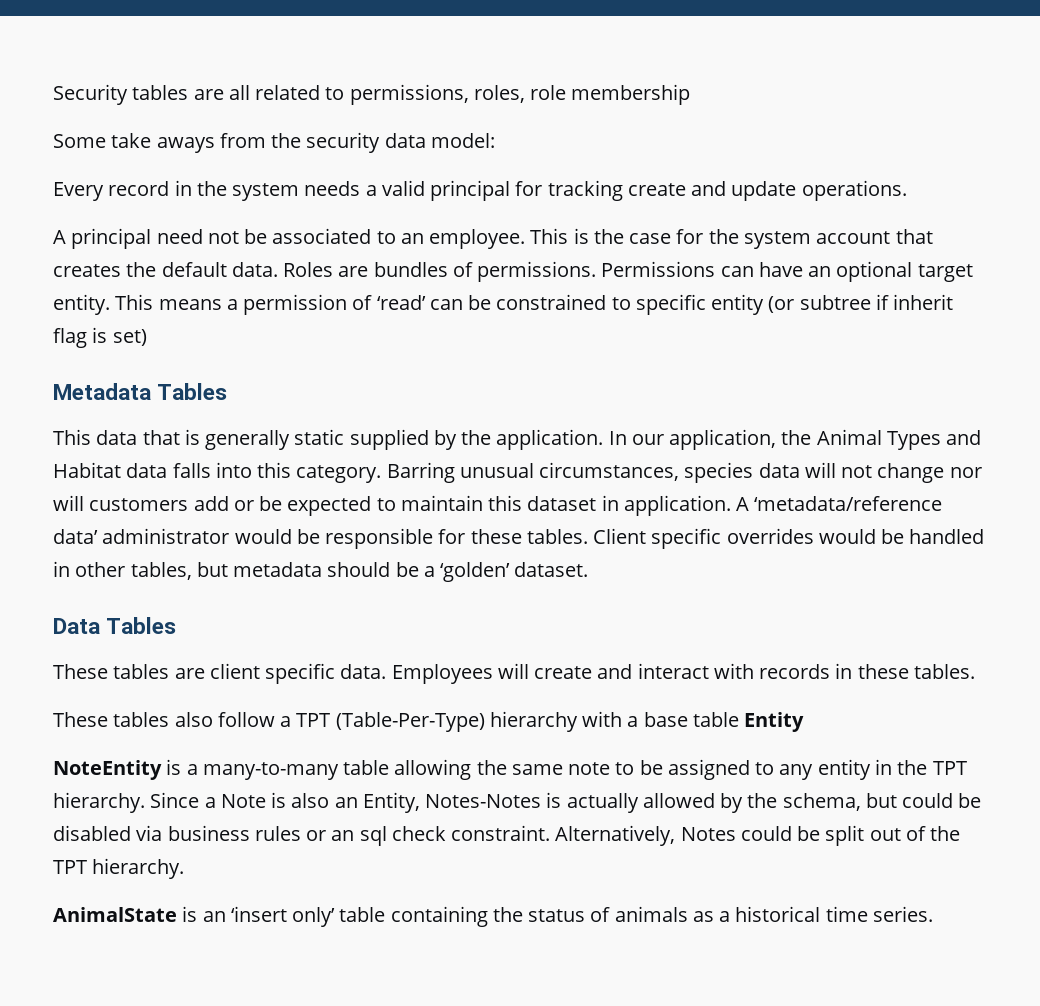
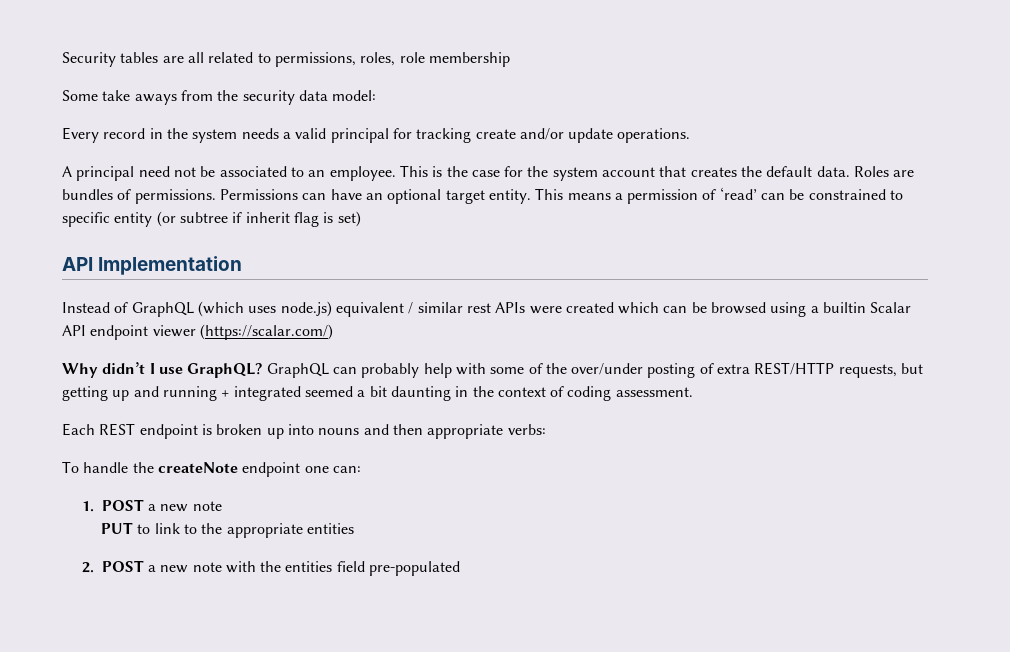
- Every record in the system needs a valid principal for tracking create and update operations.
+ Every record in the system needs a valid principal for tracking create and/or update operations.
- Metadata Tables
- This data that is generally static supplied by the application. In our application, the Animal Types and Habitat data falls into this category. Barring unusual circumstances, species data will not change nor will customers add or be expected to maintain this dataset in application. A ‘metadata/reference data’ administrator would be responsible for these tables. Client specific overrides would be handled in other tables, but metadata should be a ‘golden’ dataset.
- Data Tables
- These tables are client specific data. Employees will create and interact with records in these tables.
- These tables also follow a TPT (Table-Per-Type) hierarchy with a base table Entity
- NoteEntity is a many-to-many table allowing the same note to be assigned to any entity in the TPT hierarchy. Since a Note is also an Entity, Notes-Notes is actually allowed by the schema, but could be disabled via business rules or an sql check constraint. Alternatively, Notes could be split out of the TPT hierarchy.
- AnimalState is an ‘insert only’ table containing the status of animals as a historical time series.
+ API Implementation
+ Instead of GraphQL (which uses node.js) equivalent / similar rest APIs were created which can be browsed using a builtin Scalar API endpoint viewer (https://scalar.com/)
+ Why didn’t I use GraphQL? GraphQL can probably help with some of the over/under posting of extra REST/HTTP requests, but getting up and running + integrated seemed a bit daunting in the context of coding assessment.
+ Each REST endpoint is broken up into nouns and then appropriate verbs:
+ To handle the createNote endpoint one can:
+ 1. POST a new note
+ PUT to link to the appropriate entities
+ 2. POST a new note with the entities field pre-populated

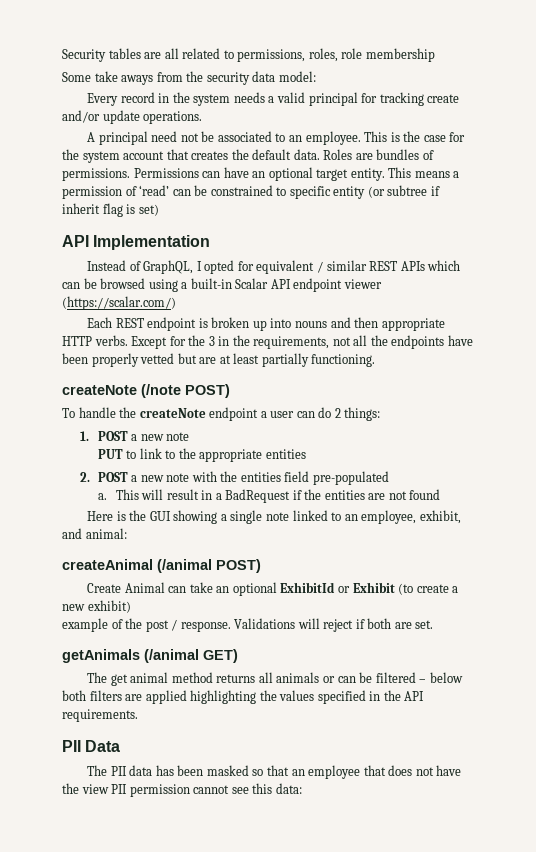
- Instead of GraphQL (which uses node.js) equivalent / similar rest APIs were created which can be browsed using a builtin Scalar API endpoint viewer (https://scalar.com/)
+ Instead of GraphQL, I opted for equivalent / similar REST APIs which can be browsed using a built-in Scalar API endpoint viewer (https://scalar.com/)
- Why didn’t I use GraphQL? GraphQL can probably help with some of the over/under posting of extra REST/HTTP requests, but getting up and running + integrated seemed a bit daunting in the context of coding assessment.
- Each REST endpoint is broken up into nouns and then appropriate verbs:
+ Each REST endpoint is broken up into nouns and then appropriate HTTP verbs. Except for the 3 in the requirements, not all the endpoints have been properly vetted but are at least partially functioning.
+ createNote (/note POST)
- To handle the createNote endpoint one can:
+ To handle the createNote endpoint a user can do 2 things:
+ a. This will result in a BadRequest if the entities are not found
+ Here is the GUI showing a single note linked to an employee, exhibit, and animal:
+ createAnimal (/animal POST)
+ Create Animal can take an optional ExhibitId or Exhibit (to create a new exhibit)
+ example of the post / response. Validations will reject if both are set.
+ getAnimals (/animal GET)
+ The get animal method returns all animals or can be filtered – below both filters are applied highlighting the values specified in the API requirements.
+ PII Data
+ The PII data has been masked so that an employee that does not have the view PII permission cannot see this data:

